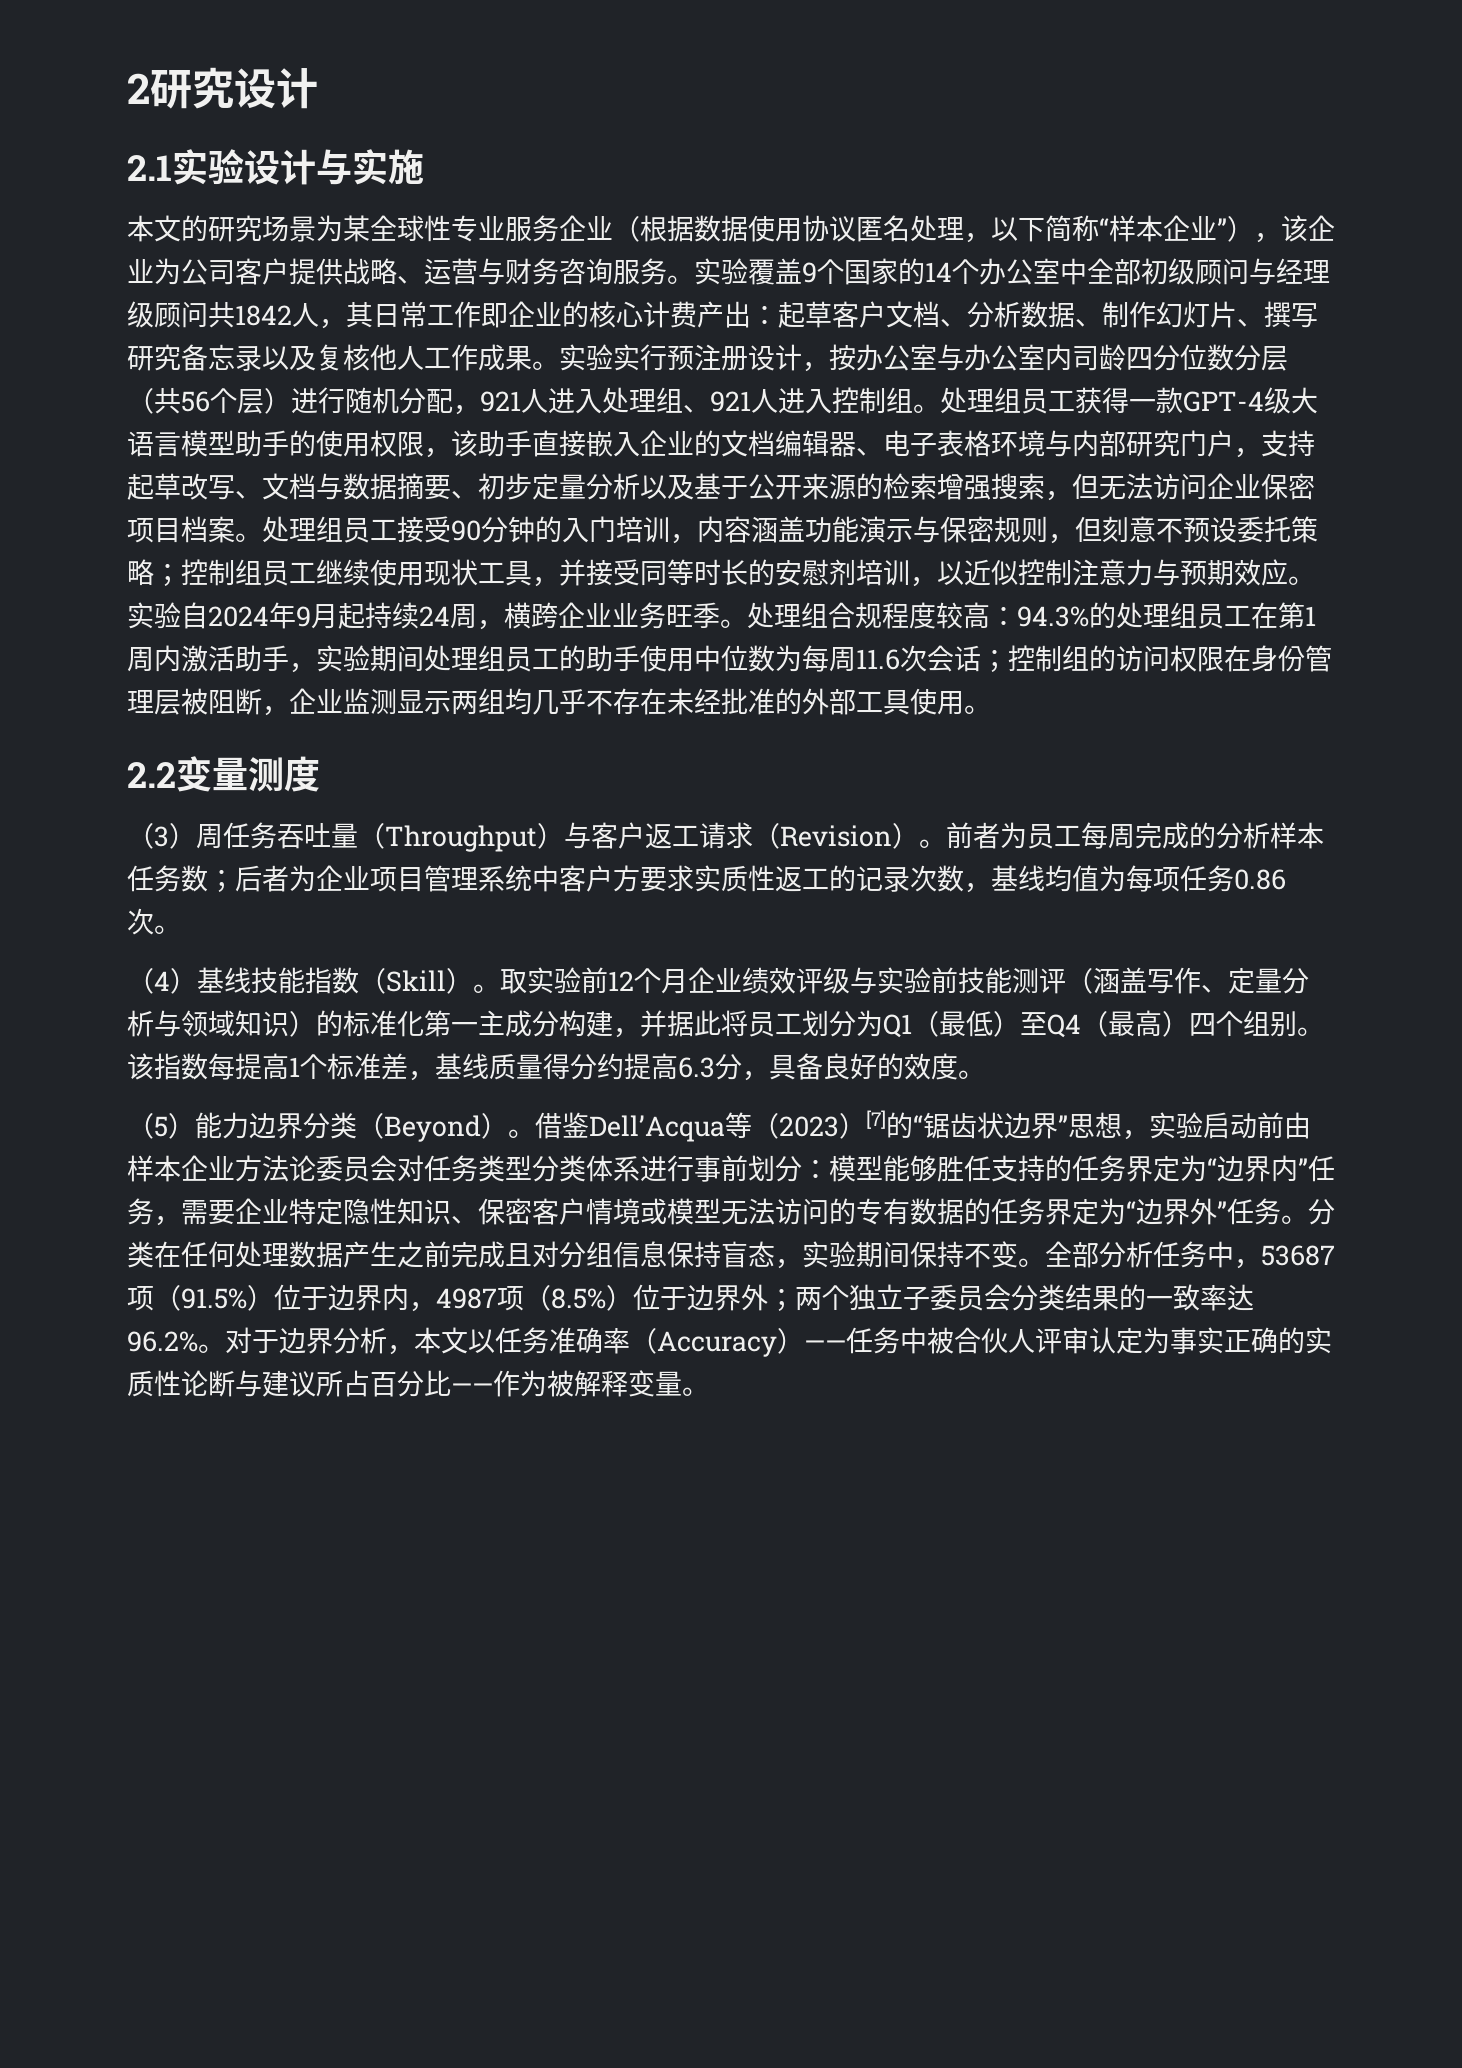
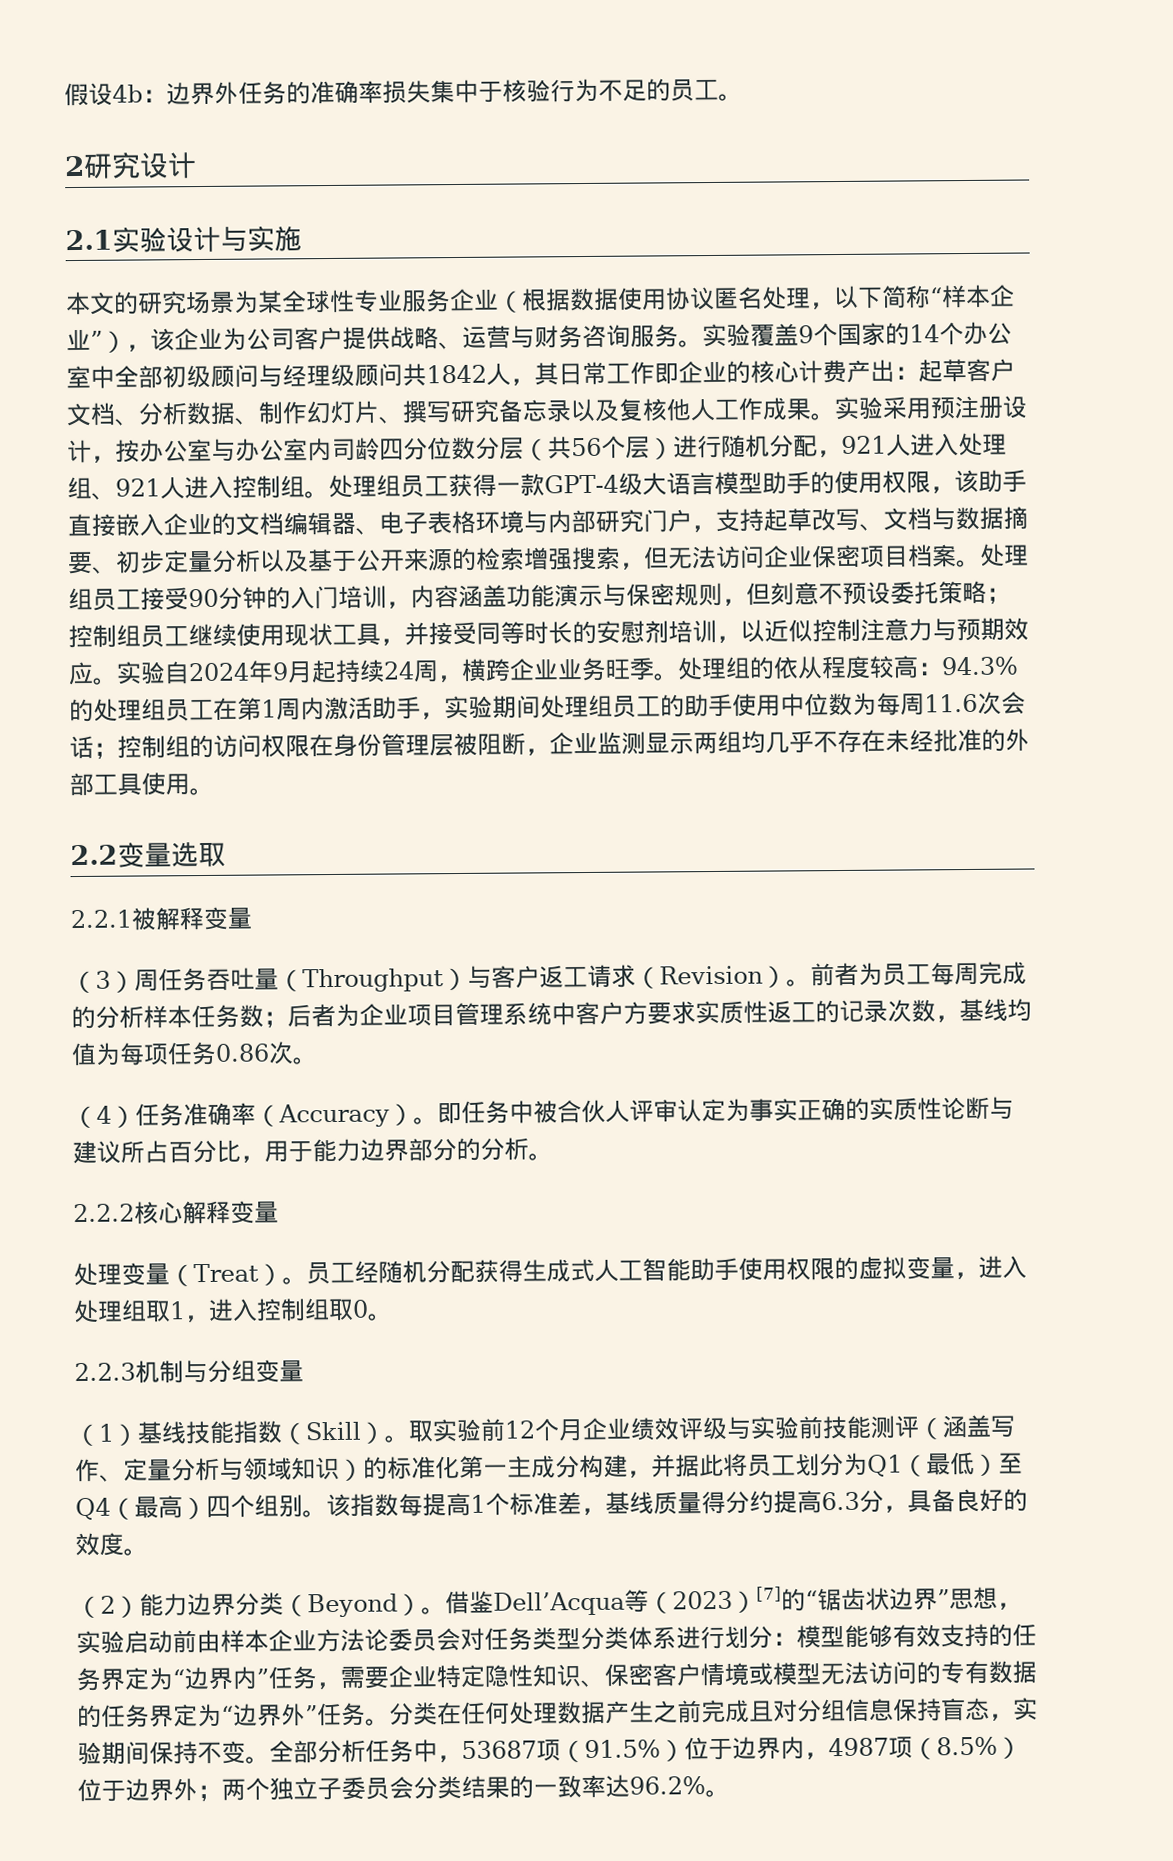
+ 假设4b：边界外任务的准确率损失集中于核验行为不足的员工。
- 实验实行预注册设计，按办公室与办公室内司龄四分位数分层（共56个层）进行随机分配，921人进入处理组、921人进入控制组。
+ 实验采用预注册设计，按办公室与办公室内司龄四分位数分层（共56个层）进行随机分配，921人进入处理组、921人进入控制组。
- 处理组合规程度较高：94.3%的处理组员工在第1周内激活助手，实验期间处理组员工的助手使用中位数为每周11.6次会话；控制组的访问权限在身份管理层被阻断，企业监测显示两组均几乎不存在未经批准的外部工具使用。
+ 处理组的依从程度较高：94.3%的处理组员工在第1周内激活助手，实验期间处理组员工的助手使用中位数为每周11.6次会话；控制组的访问权限在身份管理层被阻断，企业监测显示两组均几乎不存在未经批准的外部工具使用。
- 2.2变量测度
+ 2.2变量选取
+ 2.2.1被解释变量
- （4）基线技能指数（Skill）。
+ （4）任务准确率（Accuracy）。即任务中被合伙人评审认定为事实正确的实质性论断与建议所占百分比，用于能力边界部分的分析。
+ 2.2.2核心解释变量
+ 处理变量（Treat）。员工经随机分配获得生成式人工智能助手使用权限的虚拟变量，进入处理组取1，进入控制组取0。
+ 2.2.3机制与分组变量
+ （1）基线技能指数（Skill）。
- （5）能力边界分类（Beyond）。
+ （2）能力边界分类（Beyond）。
- 借鉴Dell’Acqua等（2023）[7]的“锯齿状边界”思想，实验启动前由样本企业方法论委员会对任务类型分类体系进行事前划分：
+ 借鉴Dell’Acqua等（2023）[7]的“锯齿状边界”思想，实验启动前由样本企业方法论委员会对任务类型分类体系进行划分：
- 模型能够胜任支持的任务界定为“边界内”任务，需要企业特定隐性知识、保密客户情境或模型无法访问的专有数据的任务界定为“边界外”任务。
+ 模型能够有效支持的任务界定为“边界内”任务，需要企业特定隐性知识、保密客户情境或模型无法访问的专有数据的任务界定为“边界外”任务。
- 对于边界分析，本文以任务准确率（Accuracy）——任务中被合伙人评审认定为事实正确的实质性论断与建议所占百分比——作为被解释变量。

